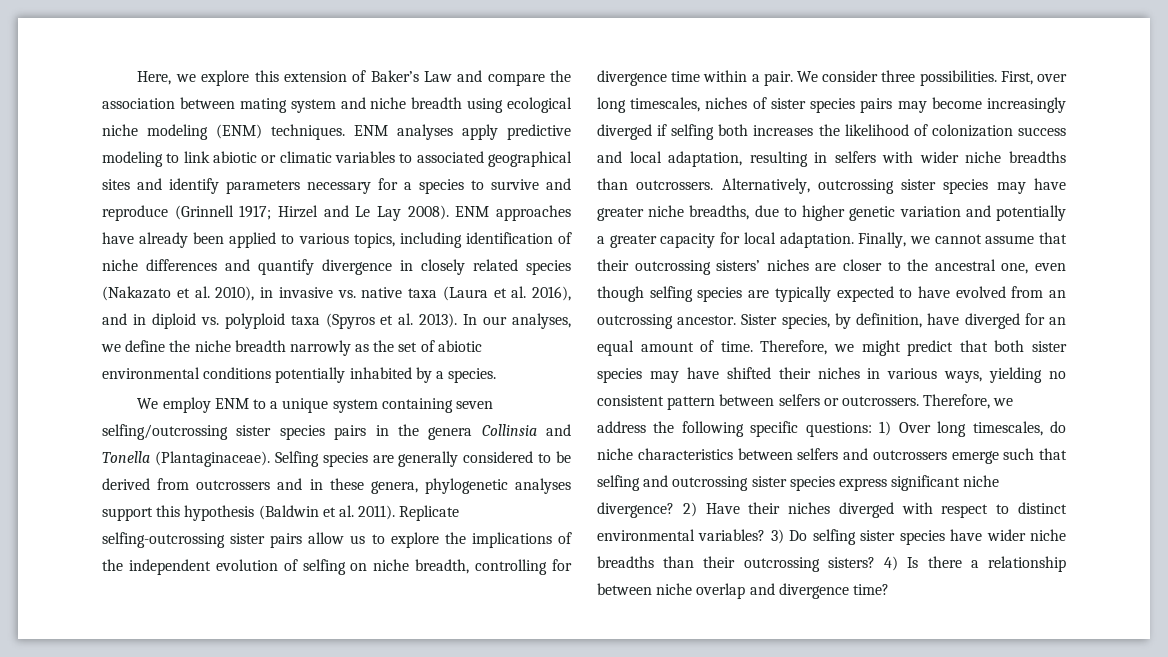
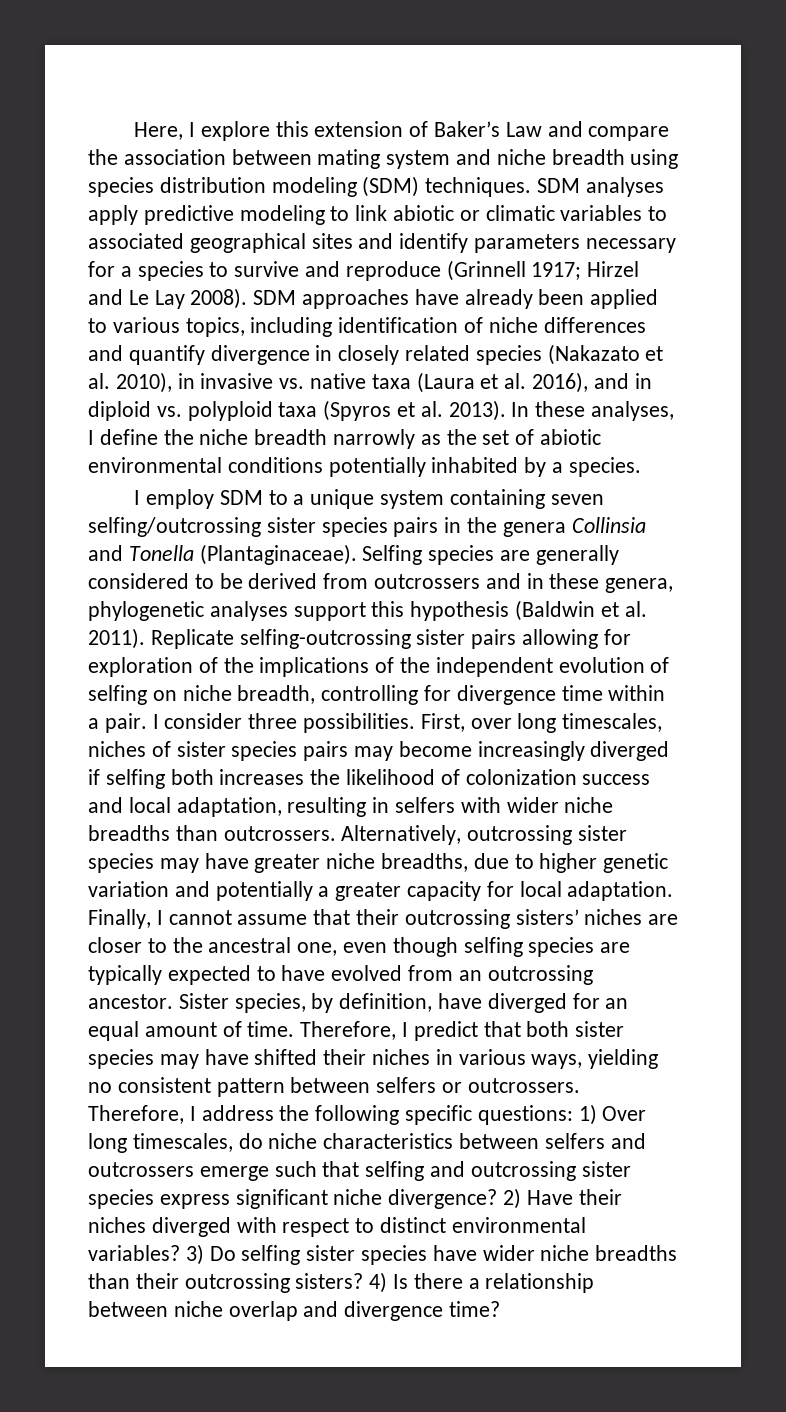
- Here, we explore this extension of Baker’s Law and compare the association between mating system and niche breadth using ecological niche modeling (ENM) techniques. ENM analyses apply predictive modeling to link abiotic or climatic variables to associated geographical sites and identify parameters necessary for a species to survive and reproduce (Grinnell 1917; Hirzel and Le Lay 2008).
+ Here, I explore this extension of Baker’s Law and compare the association between mating system and niche breadth using species distribution modeling (SDM) techniques. SDM analyses apply predictive modeling to link abiotic or climatic variables to associated geographical sites and identify parameters necessary for a species to survive and reproduce (Grinnell 1917; Hirzel and Le Lay 2008).
- ENM approaches have already been applied to various topics, including identification of niche differences and quantify divergence in closely related species (Nakazato et al. 2010), in invasive vs. native taxa (Laura et al. 2016), and in diploid vs. polyploid taxa (Spyros et al. 2013).
+ SDM approaches have already been applied to various topics, including identification of niche differences and quantify divergence in closely related species (Nakazato et al. 2010), in invasive vs. native taxa (Laura et al. 2016), and in diploid vs. polyploid taxa (Spyros et al. 2013).
- In our analyses, we define the niche breadth narrowly as the set of abiotic environmental conditions potentially inhabited by a species.
+ In these analyses, I define the niche breadth narrowly as the set of abiotic environmental conditions potentially inhabited by a species.
- We employ ENM to a unique system containing seven selfing/outcrossing sister species pairs in the genera Collinsia and Tonella (Plantaginaceae).
+ I employ SDM to a unique system containing seven selfing/outcrossing sister species pairs in the genera Collinsia and Tonella (Plantaginaceae).
- Replicate selfing-outcrossing sister pairs allow us to explore the implications of the independent evolution of selfing on niche breadth, controlling for divergence time within a pair.
+ Replicate selfing-outcrossing sister pairs allowing for exploration of the implications of the independent evolution of selfing on niche breadth, controlling for divergence time within a pair.
- We consider three possibilities.
+ I consider three possibilities.
- Finally, we cannot assume that their outcrossing sisters’ niches are closer to the ancestral one, even though selfing species are typically expected to have evolved from an outcrossing ancestor.
+ Finally, I cannot assume that their outcrossing sisters’ niches are closer to the ancestral one, even though selfing species are typically expected to have evolved from an outcrossing ancestor.
- Therefore, we might predict that both sister species may have shifted their niches in various ways, yielding no consistent pattern between selfers or outcrossers.
+ Therefore, I predict that both sister species may have shifted their niches in various ways, yielding no consistent pattern between selfers or outcrossers.
- Therefore, we address the following specific questions: 1) Over long timescales, do niche characteristics between selfers and outcrossers emerge such that selfing and outcrossing sister species express significant niche divergence?
+ Therefore, I address the following specific questions: 1) Over long timescales, do niche characteristics between selfers and outcrossers emerge such that selfing and outcrossing sister species express significant niche divergence?

